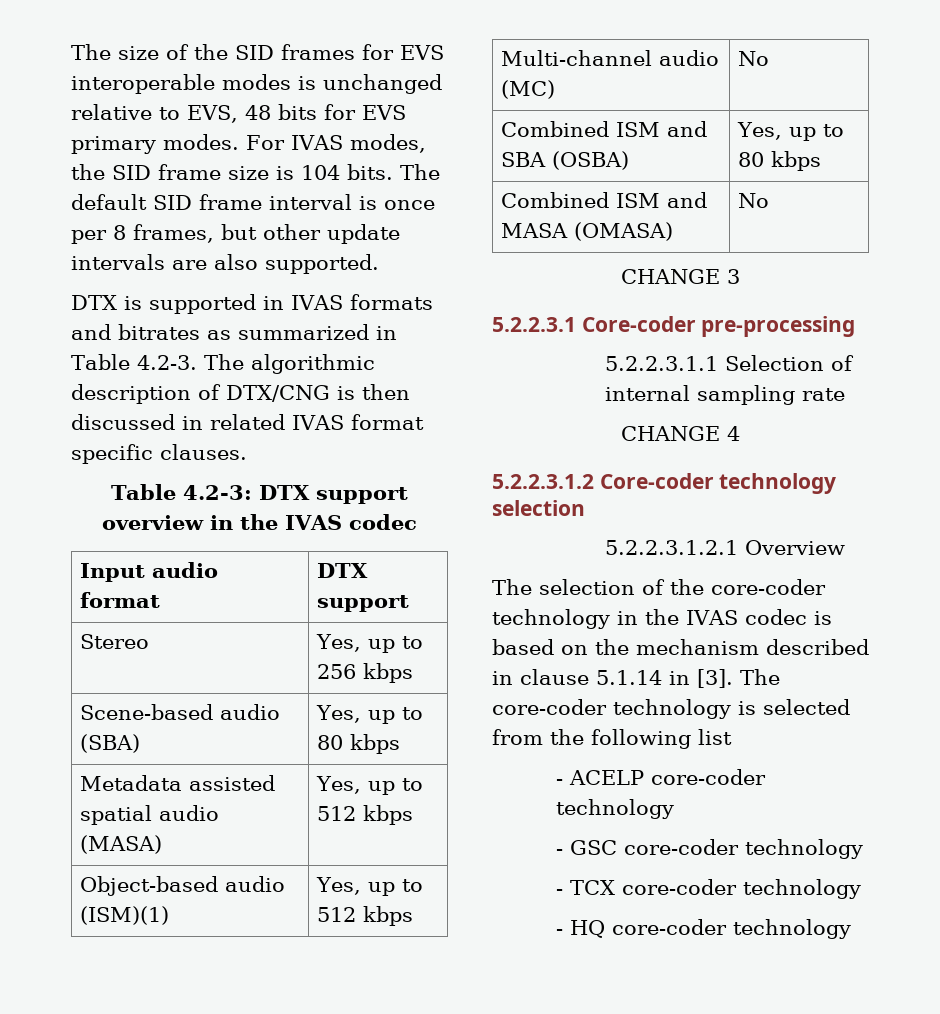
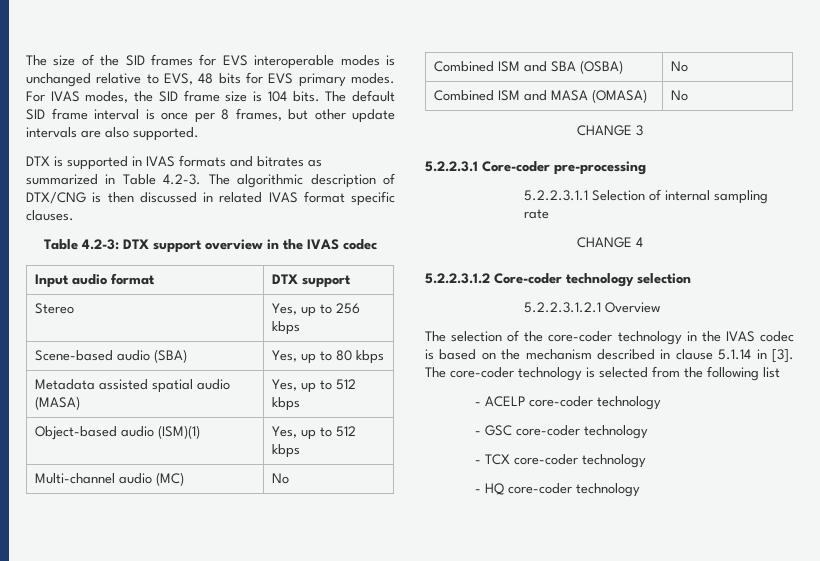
- Combined ISM and SBA (OSBA) | Yes, up to 80 kbps
+ Combined ISM and SBA (OSBA) | No

